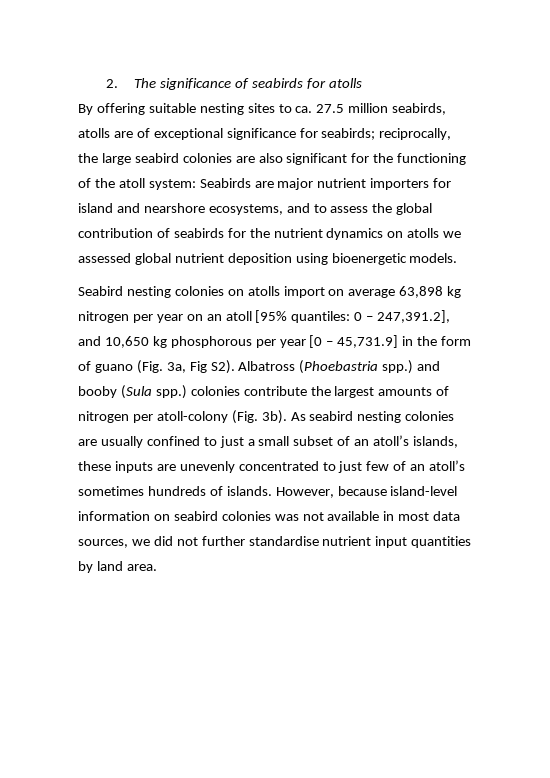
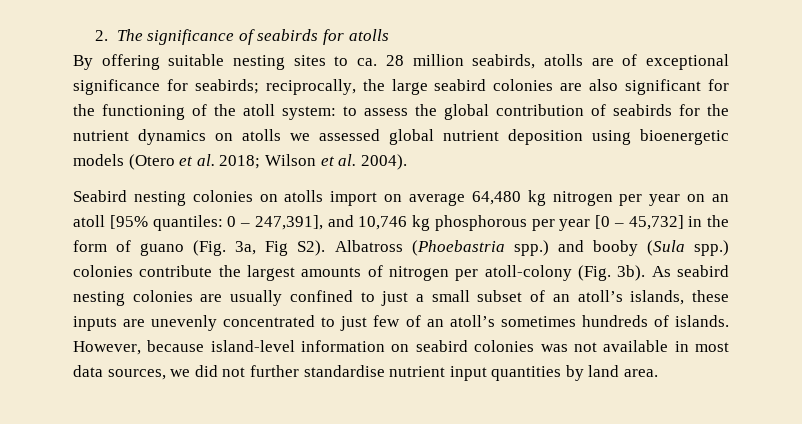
- By offering suitable nesting sites to ca. 27.5 million seabirds, atolls are of exceptional significance for seabirds; reciprocally, the large seabird colonies are also significant for the functioning of the atoll system: Seabirds are major nutrient importers for island and nearshore ecosystems, and to assess the global contribution of seabirds for the nutrient dynamics on atolls we assessed global nutrient deposition using bioenergetic models.
+ By offering suitable nesting sites to ca. 28 million seabirds, atolls are of exceptional significance for seabirds; reciprocally, the large seabird colonies are also significant for the functioning of the atoll system: to assess the global contribution of seabirds for the nutrient dynamics on atolls we assessed global nutrient deposition using bioenergetic models (Otero et al. 2018; Wilson et al. 2004).
- Seabird nesting colonies on atolls import on average 63,898 kg nitrogen per year on an atoll [95% quantiles: 0 – 247,391.2], and 10,650 kg phosphorous per year [0 – 45,731.9] in the form of guano (Fig. 3a, Fig S2). Albatross (Phoebastria spp.) and booby (Sula spp.) colonies contribute the largest amounts of nitrogen per atoll-colony (Fig. 3b).
+ Seabird nesting colonies on atolls import on average 64,480 kg nitrogen per year on an atoll [95% quantiles: 0 – 247,391], and 10,746 kg phosphorous per year [0 – 45,732] in the form of guano (Fig. 3a, Fig S2). Albatross (Phoebastria spp.) and booby (Sula spp.) colonies contribute the largest amounts of nitrogen per atoll-colony (Fig. 3b).

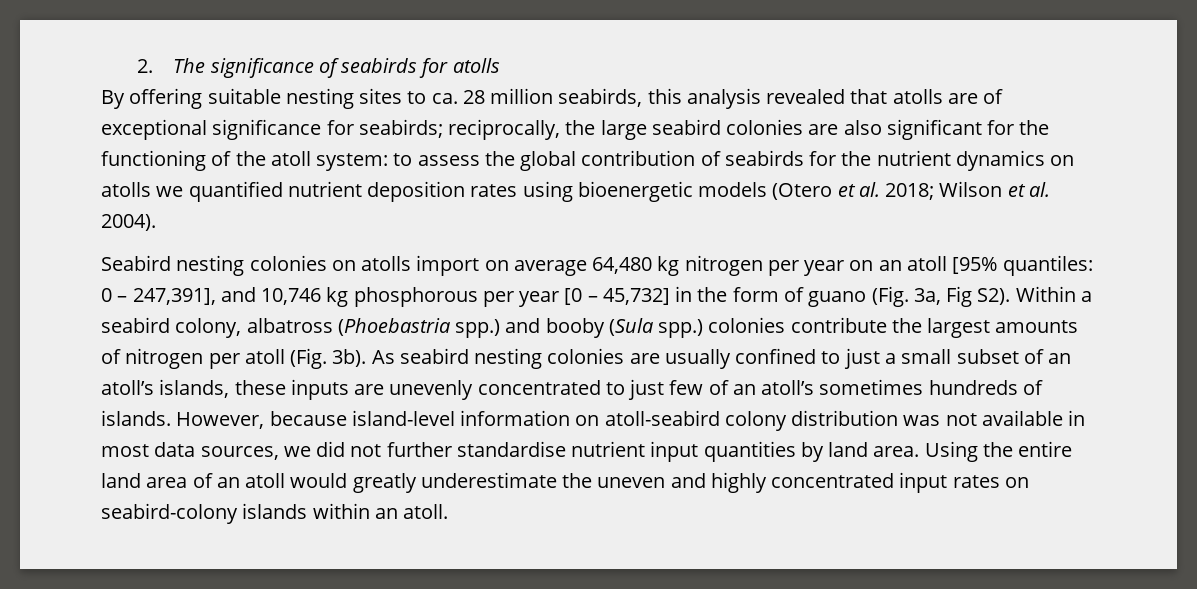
- By offering suitable nesting sites to ca. 28 million seabirds, atolls are of exceptional significance for seabirds; reciprocally, the large seabird colonies are also significant for the functioning of the atoll system: to assess the global contribution of seabirds for the nutrient dynamics on atolls we assessed global nutrient deposition using bioenergetic models (Otero et al. 2018; Wilson et al. 2004).
+ By offering suitable nesting sites to ca. 28 million seabirds, this analysis revealed that atolls are of exceptional significance for seabirds; reciprocally, the large seabird colonies are also significant for the functioning of the atoll system: to assess the global contribution of seabirds for the nutrient dynamics on atolls we quantified nutrient deposition rates using bioenergetic models (Otero et al. 2018; Wilson et al. 2004).
- Seabird nesting colonies on atolls import on average 64,480 kg nitrogen per year on an atoll [95% quantiles: 0 – 247,391], and 10,746 kg phosphorous per year [0 – 45,732] in the form of guano (Fig. 3a, Fig S2). Albatross (Phoebastria spp.) and booby (Sula spp.) colonies contribute the largest amounts of nitrogen per atoll-colony (Fig. 3b).
+ Seabird nesting colonies on atolls import on average 64,480 kg nitrogen per year on an atoll [95% quantiles: 0 – 247,391], and 10,746 kg phosphorous per year [0 – 45,732] in the form of guano (Fig. 3a, Fig S2). Within a seabird colony, albatross (Phoebastria spp.) and booby (Sula spp.) colonies contribute the largest amounts of nitrogen per atoll (Fig. 3b).
- However, because island-level information on seabird colonies was not available in most data sources, we did not further standardise nutrient input quantities by land area.
+ However, because island-level information on atoll-seabird colony distribution was not available in most data sources, we did not further standardise nutrient input quantities by land area.
+ Using the entire land area of an atoll would greatly underestimate the uneven and highly concentrated input rates on seabird-colony islands within an atoll.

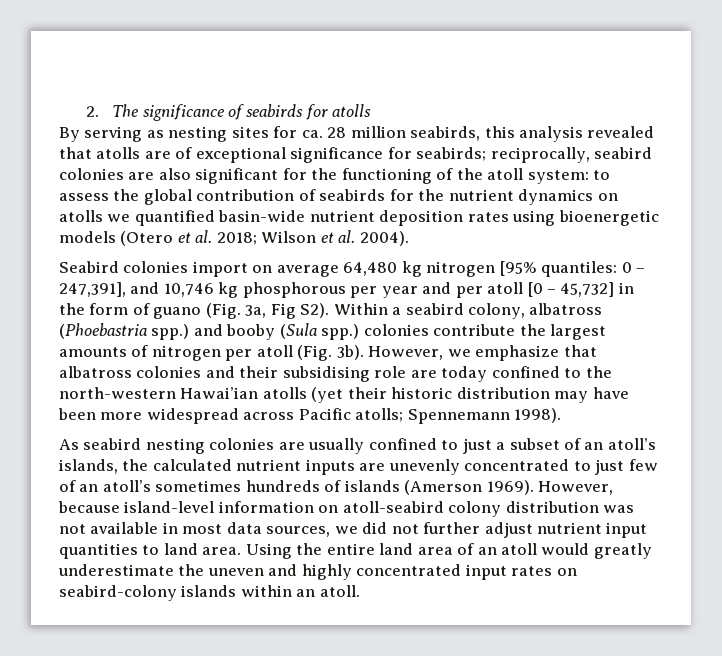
- By offering suitable nesting sites to ca. 28 million seabirds, this analysis revealed that atolls are of exceptional significance for seabirds; reciprocally, the large seabird colonies are also significant for the functioning of the atoll system: to assess the global contribution of seabirds for the nutrient dynamics on atolls we quantified nutrient deposition rates using bioenergetic models (Otero et al. 2018; Wilson et al. 2004).
+ By serving as nesting sites for ca. 28 million seabirds, this analysis revealed that atolls are of exceptional significance for seabirds; reciprocally, seabird colonies are also significant for the functioning of the atoll system: to assess the global contribution of seabirds for the nutrient dynamics on atolls we quantified basin-wide nutrient deposition rates using bioenergetic models (Otero et al. 2018; Wilson et al. 2004).
- Seabird nesting colonies on atolls import on average 64,480 kg nitrogen per year on an atoll [95% quantiles: 0 – 247,391], and 10,746 kg phosphorous per year [0 – 45,732] in the form of guano (Fig. 3a, Fig S2). Within a seabird colony, albatross (Phoebastria spp.) and booby (Sula spp.) colonies contribute the largest amounts of nitrogen per atoll (Fig. 3b). As seabird nesting colonies are usually confined to just a small subset of an atoll’s islands, these inputs are unevenly concentrated to just few of an atoll’s sometimes hundreds of islands.
+ Seabird colonies import on average 64,480 kg nitrogen [95% quantiles: 0 – 247,391], and 10,746 kg phosphorous per year and per atoll [0 – 45,732] in the form of guano (Fig. 3a, Fig S2). Within a seabird colony, albatross (Phoebastria spp.) and booby (Sula spp.) colonies contribute the largest amounts of nitrogen per atoll (Fig. 3b). However, we emphasize that albatross colonies and their subsidising role are today confined to the north-western Hawai’ian atolls (yet their historic distribution may have been more widespread across Pacific atolls; Spennemann 1998).
+ As seabird nesting colonies are usually confined to just a subset of an atoll’s islands, the calculated nutrient inputs are unevenly concentrated to just few of an atoll’s sometimes hundreds of islands (Amerson 1969).
- However, because island-level information on atoll-seabird colony distribution was not available in most data sources, we did not further standardise nutrient input quantities by land area.
+ However, because island-level information on atoll-seabird colony distribution was not available in most data sources, we did not further adjust nutrient input quantities to land area.

